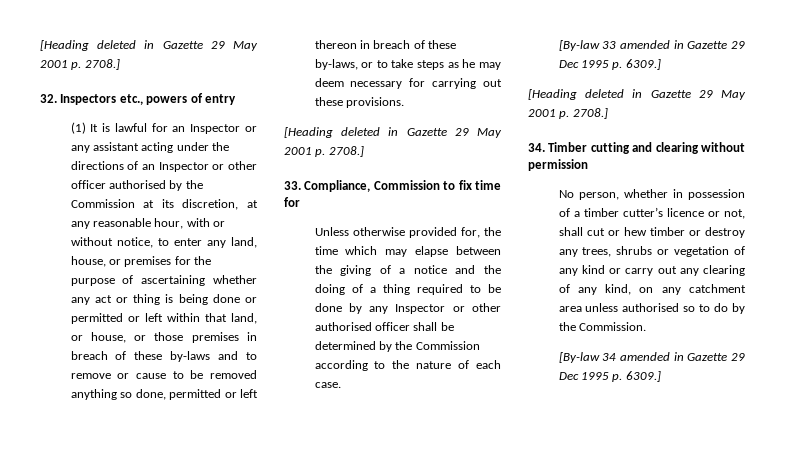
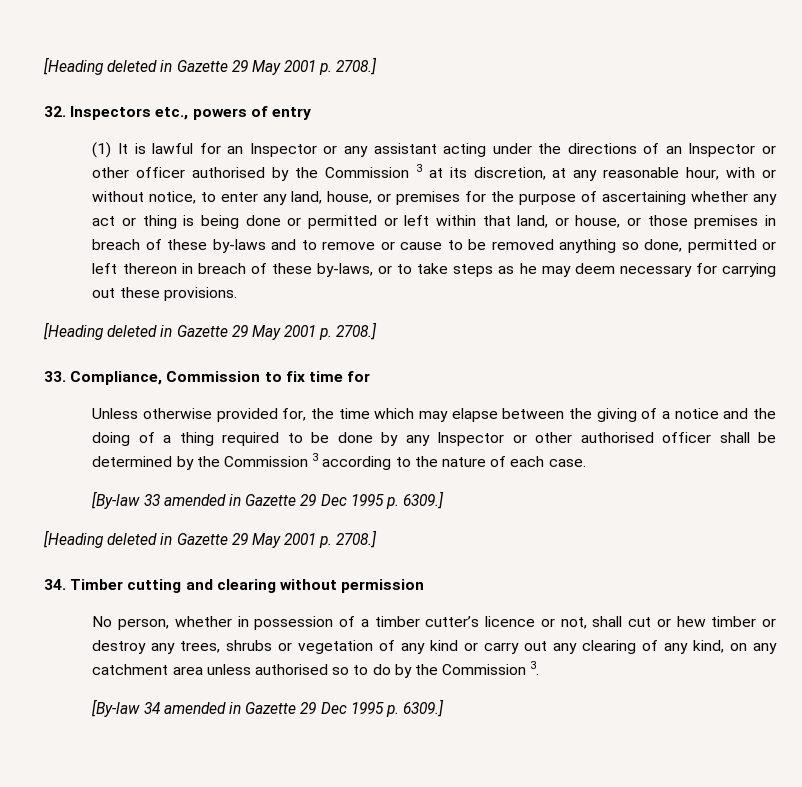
- (1) It is lawful for an Inspector or any assistant acting under the directions of an Inspector or other officer authorised by the Commission at its discretion, at any reasonable hour, with or without notice, to enter any land, house, or premises for the purpose of ascertaining whether any act or thing is being done or permitted or left within that land, or house, or those premises in breach of these by-laws and to remove or cause to be removed anything so done, permitted or left thereon in breach of these by-laws, or to take steps as he may deem necessary for carrying out these provisions.
+ (1) It is lawful for an Inspector or any assistant acting under the directions of an Inspector or other officer authorised by the Commission 3 at its discretion, at any reasonable hour, with or without notice, to enter any land, house, or premises for the purpose of ascertaining whether any act or thing is being done or permitted or left within that land, or house, or those premises in breach of these by-laws and to remove or cause to be removed anything so done, permitted or left thereon in breach of these by-laws, or to take steps as he may deem necessary for carrying out these provisions.
- Unless otherwise provided for, the time which may elapse between the giving of a notice and the doing of a thing required to be done by any Inspector or other authorised officer shall be determined by the Commission according to the nature of each case.
+ Unless otherwise provided for, the time which may elapse between the giving of a notice and the doing of a thing required to be done by any Inspector or other authorised officer shall be determined by the Commission 3 according to the nature of each case.
- No person, whether in possession of a timber cutter’s licence or not, shall cut or hew timber or destroy any trees, shrubs or vegetation of any kind or carry out any clearing of any kind, on any catchment area unless authorised so to do by the Commission.
+ No person, whether in possession of a timber cutter’s licence or not, shall cut or hew timber or destroy any trees, shrubs or vegetation of any kind or carry out any clearing of any kind, on any catchment area unless authorised so to do by the Commission 3.

